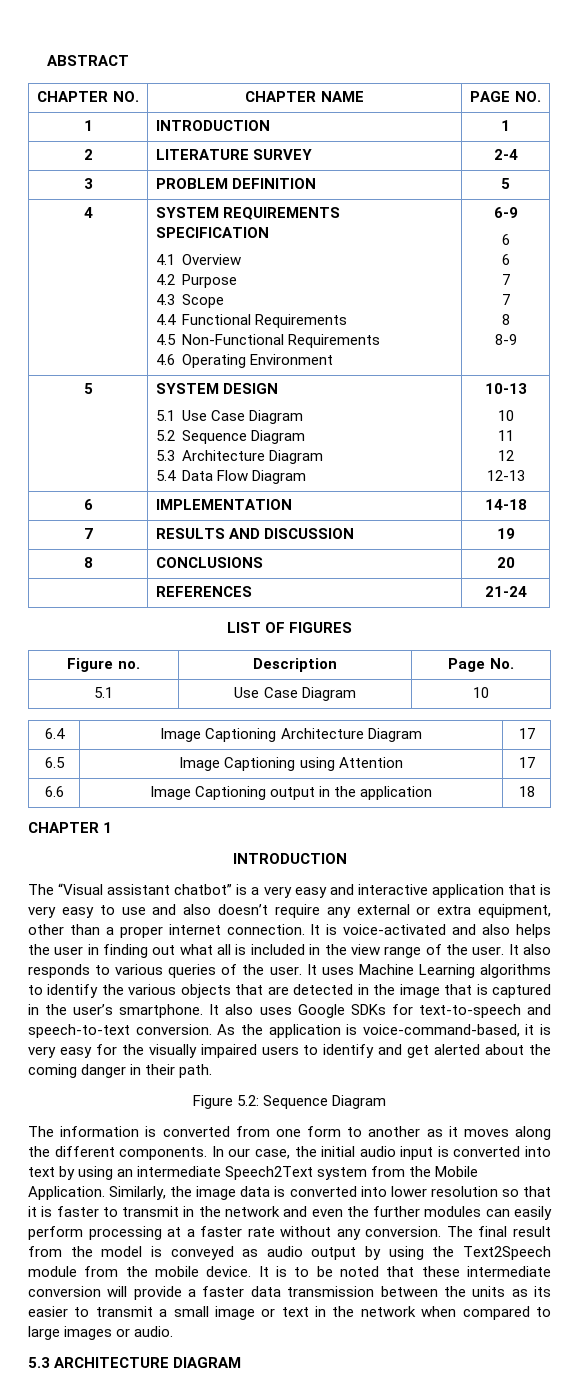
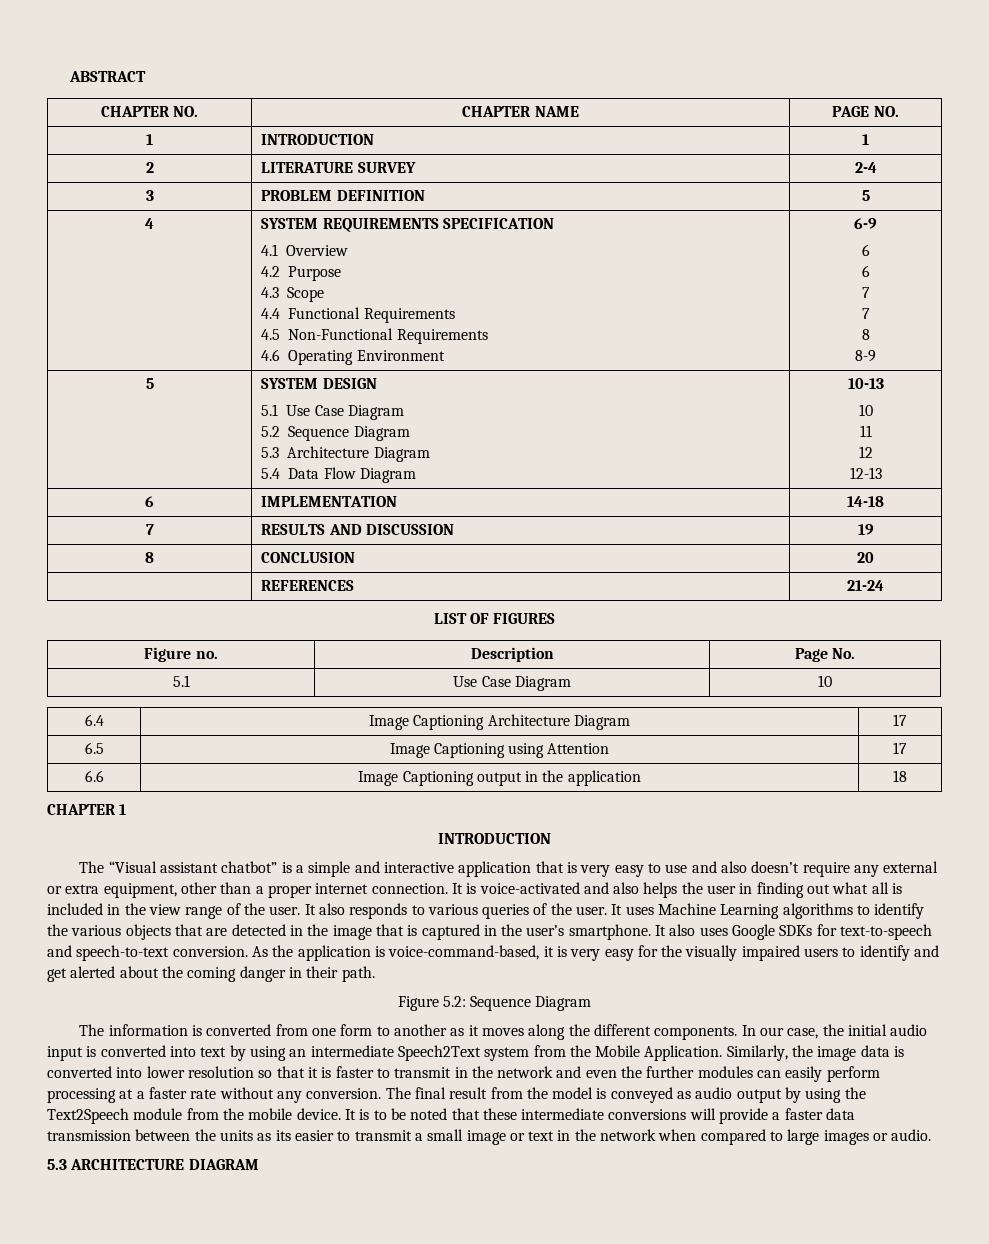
- 8 | CONCLUSIONS | 20
+ 8 | CONCLUSION | 20
- The “Visual assistant chatbot” is a very easy and interactive application that is very easy to use and also doesn’t require any external or extra equipment, other than a proper internet connection.
+ The “Visual assistant chatbot” is a simple and interactive application that is very easy to use and also doesn’t require any external or extra equipment, other than a proper internet connection.
- It is to be noted that these intermediate conversion will provide a faster data transmission between the units as its easier to transmit a small image or text in the network when compared to large images or audio.
+ It is to be noted that these intermediate conversions will provide a faster data transmission between the units as its easier to transmit a small image or text in the network when compared to large images or audio.

